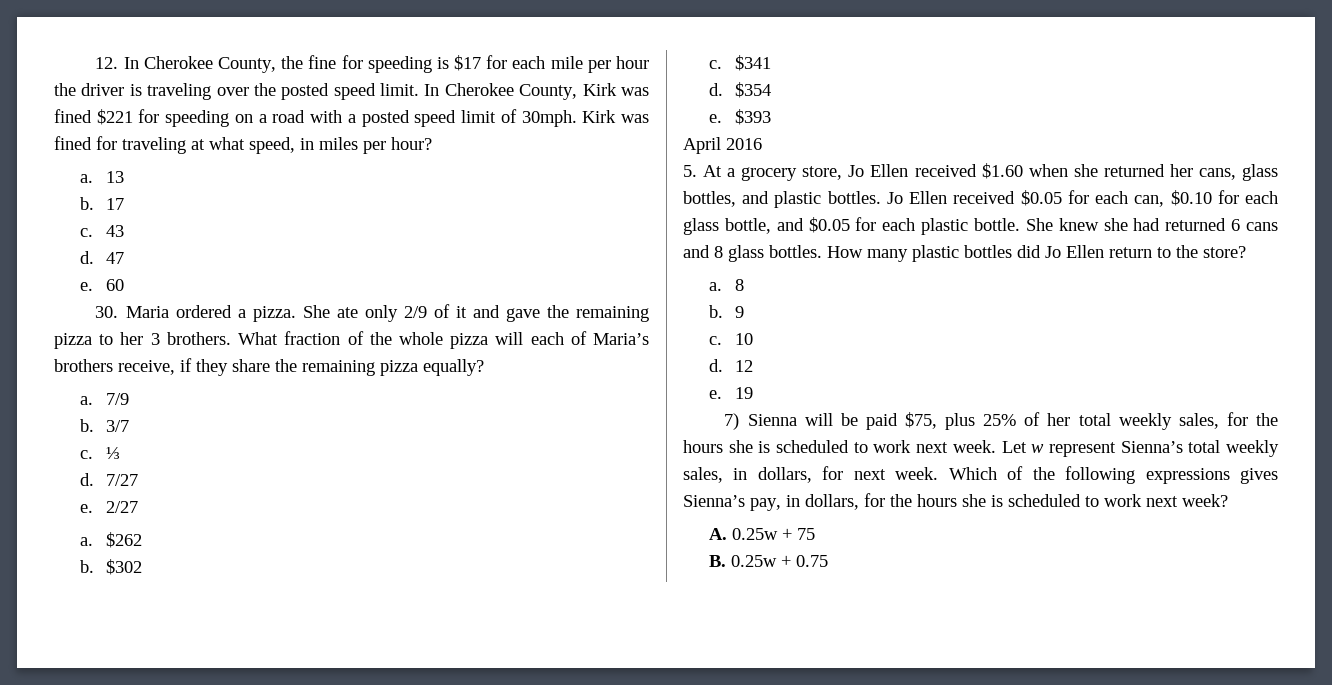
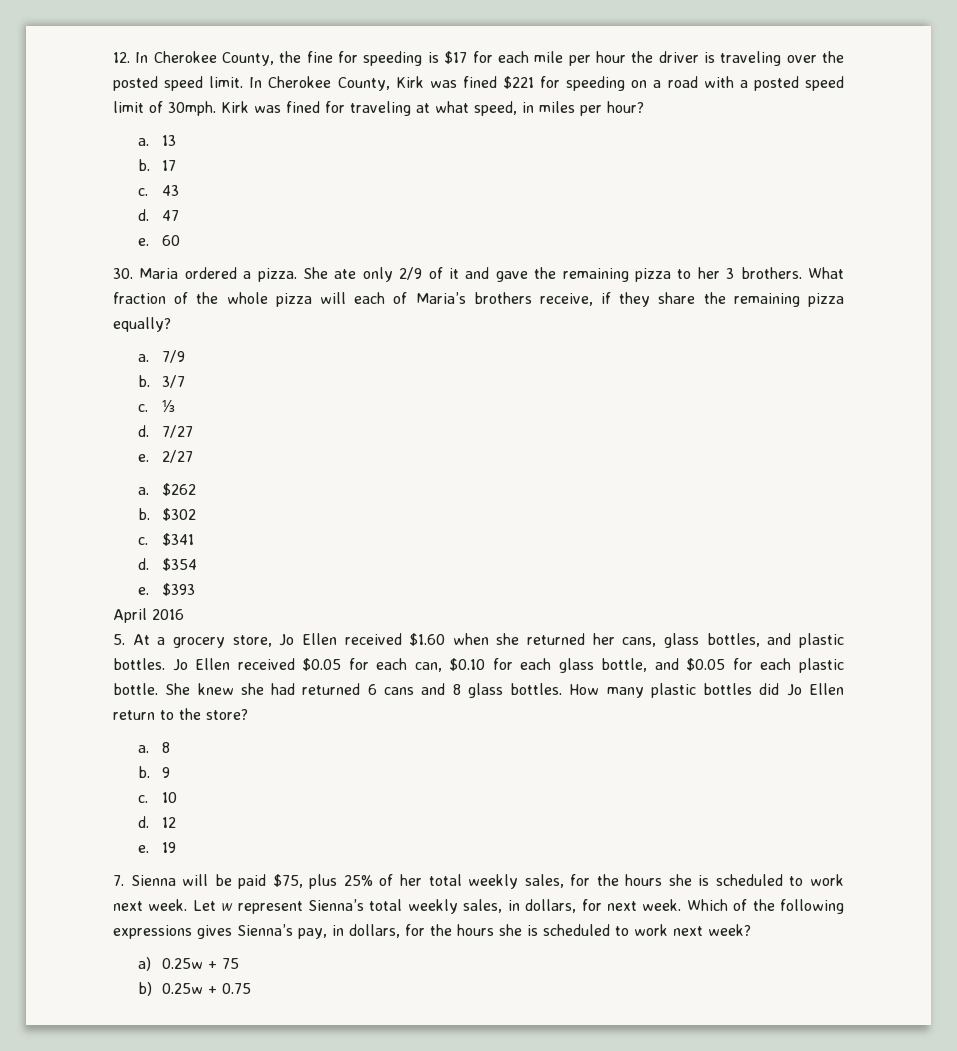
- 7) Sienna will be paid $75, plus 25% of her total weekly sales, for the hours she is scheduled to work next week.
+ 7. Sienna will be paid $75, plus 25% of her total weekly sales, for the hours she is scheduled to work next week.
- A. 0.25w + 75
+ a) 0.25w + 75
- B. 0.25w + 0.75
+ b) 0.25w + 0.75

